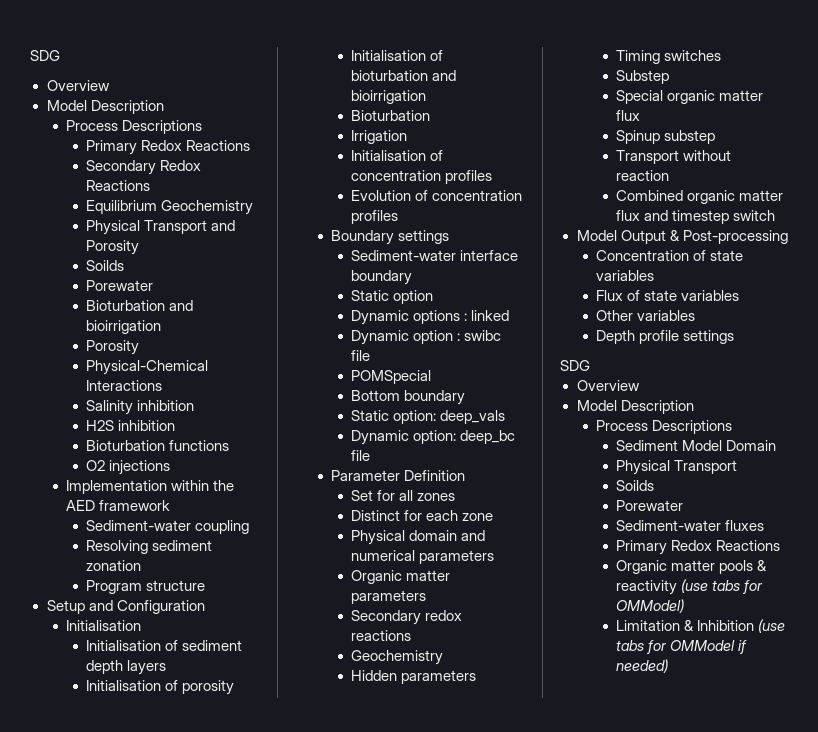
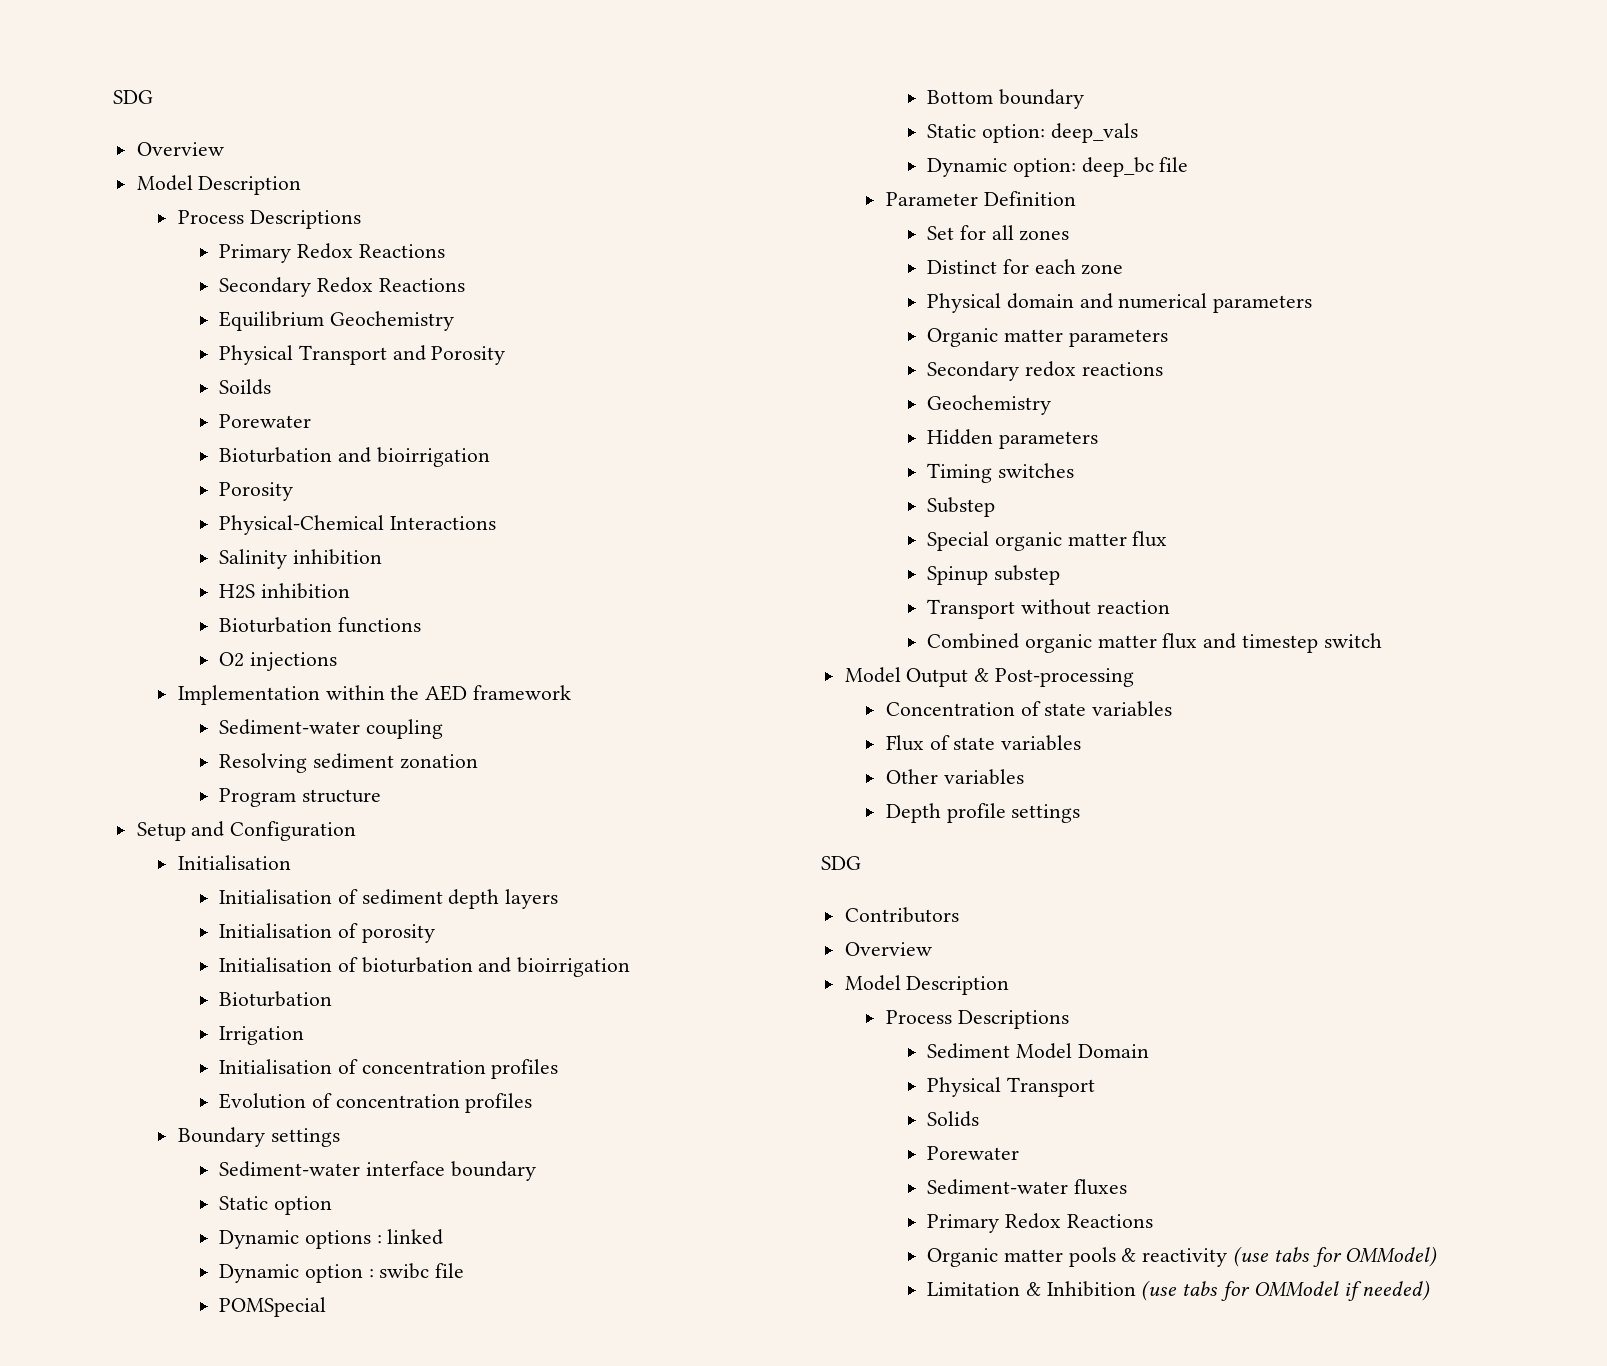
+ Contributors
  Sediment Model Domain
  Physical Transport
- Soilds
+ Solids

